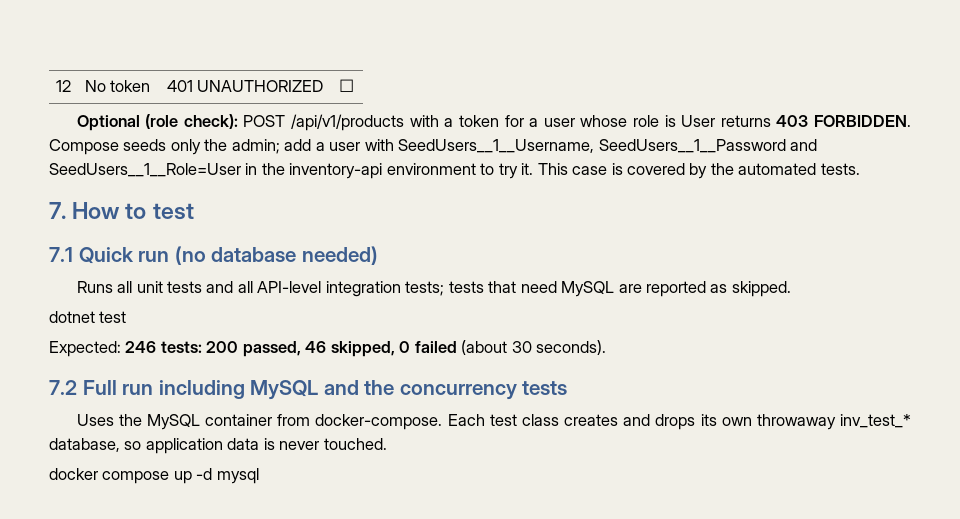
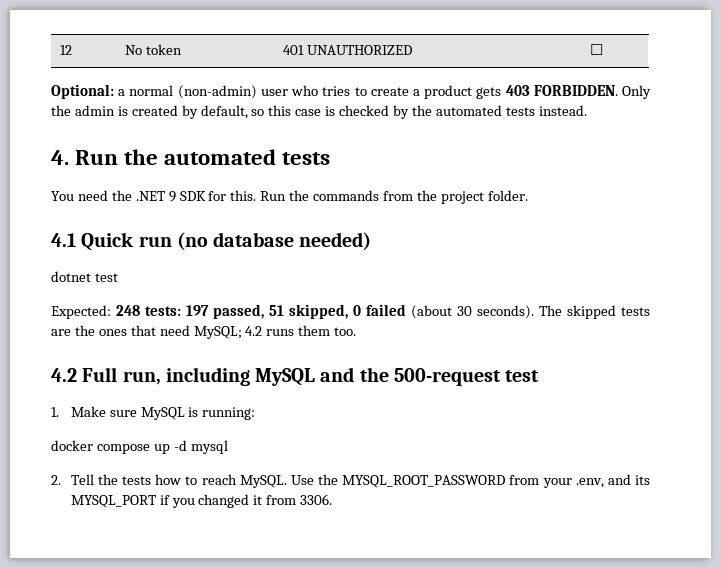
- Optional (role check): POST /api/v1/products with a token for a user whose role is User returns 403 FORBIDDEN. Compose seeds only the admin; add a user with SeedUsers__1__Username, SeedUsers__1__Password and SeedUsers__1__Role=User in the inventory-api environment to try it. This case is covered by the automated tests.
- 7. How to test
- 7.1 Quick run (no database needed)
+ Optional: a normal (non-admin) user who tries to create a product gets 403 FORBIDDEN. Only the admin is created by default, so this case is checked by the automated tests instead.
+ 4. Run the automated tests
+ You need the .NET 9 SDK for this. Run the commands from the project folder.
+ 4.1 Quick run (no database needed)
- Runs all unit tests and all API-level integration tests; tests that need MySQL are reported as skipped.
  dotnet test
- Expected: 246 tests: 200 passed, 46 skipped, 0 failed (about 30 seconds).
- 7.2 Full run including MySQL and the concurrency tests
- Uses the MySQL container from docker-compose. Each test class creates and drops its own throwaway inv_test_* database, so application data is never touched.
+ Expected: 248 tests: 197 passed, 51 skipped, 0 failed (about 30 seconds). The skipped tests are the ones that need MySQL; 4.2 runs them too.
+ 4.2 Full run, including MySQL and the 500-request test
+ 1. Make sure MySQL is running:
+ 2. Tell the tests how to reach MySQL. Use the MYSQL_ROOT_PASSWORD from your .env, and its MYSQL_PORT if you changed it from 3306.

